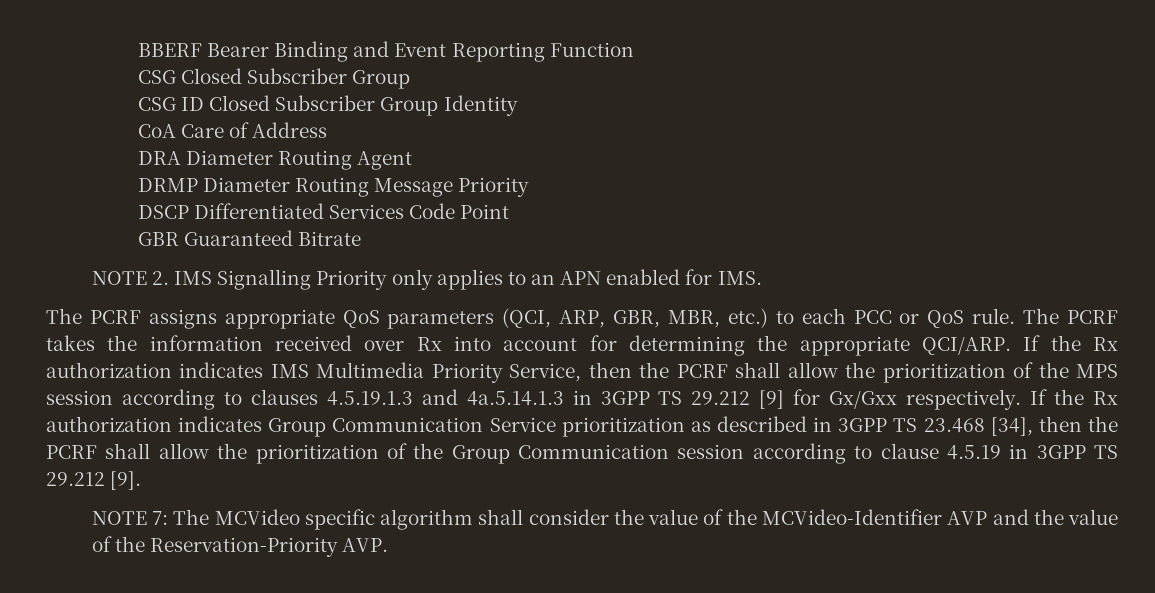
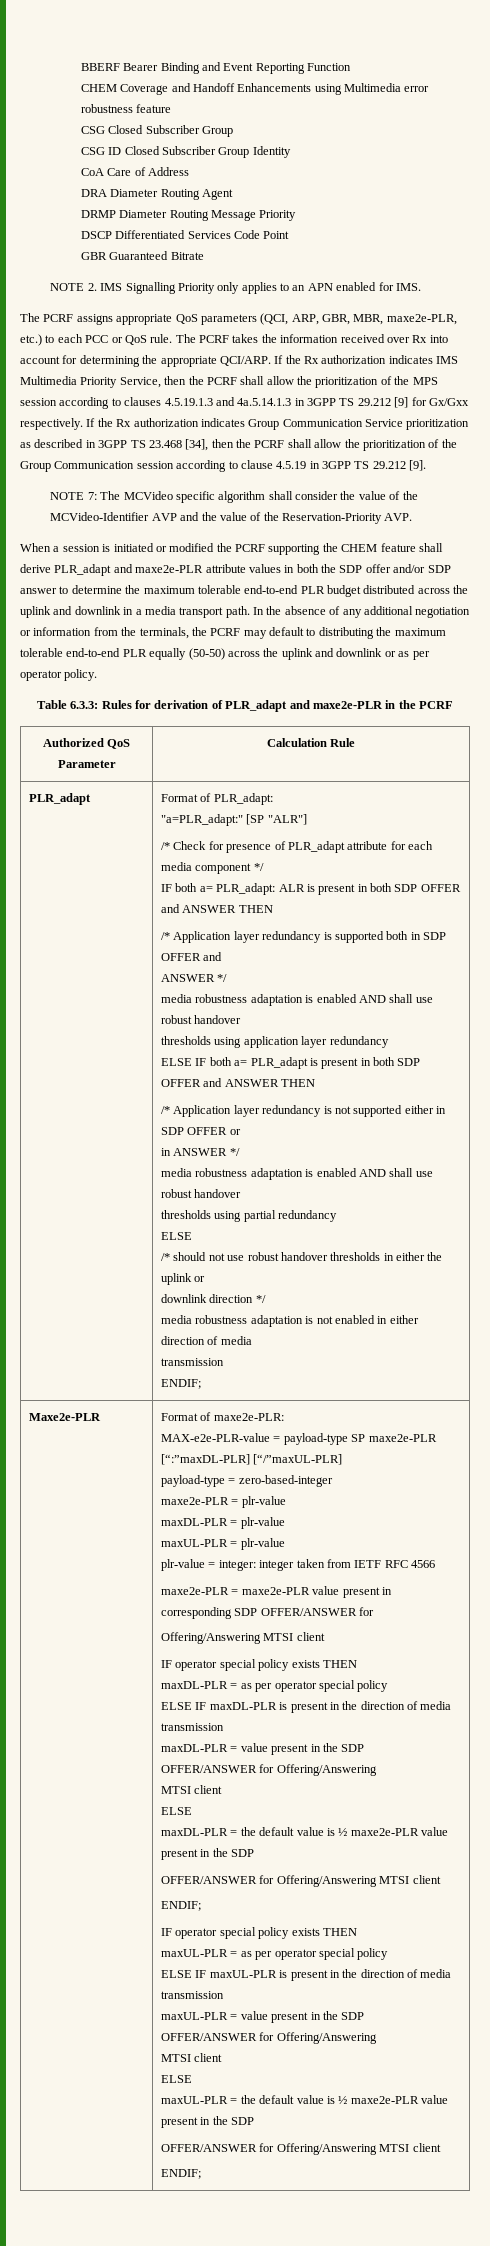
+ CHEM Coverage and Handoff Enhancements using Multimedia error robustness feature
- The PCRF assigns appropriate QoS parameters (QCI, ARP, GBR, MBR, etc.) to each PCC or QoS rule.
+ The PCRF assigns appropriate QoS parameters (QCI, ARP, GBR, MBR, maxe2e-PLR, etc.) to each PCC or QoS rule.
+ When a session is initiated or modified the PCRF supporting the CHEM feature shall derive PLR_adapt and maxe2e-PLR attribute values in both the SDP offer and/or SDP answer to determine the maximum tolerable end-to-end PLR budget distributed across the uplink and downlink in a media transport path. In the absence of any additional negotiation or information from the terminals, the PCRF may default to distributing the maximum tolerable end-to-end PLR equally (50-50) across the uplink and downlink or as per operator policy.
+ Table 6.3.3: Rules for derivation of PLR_adapt and maxe2e-PLR in the PCRF
+ Authorized QoS Parameter | Calculation Rule
+ PLR_adapt | Format of PLR_adapt:
+ "a=PLR_adapt:" [SP "ALR"]
+ /* Check for presence of PLR_adapt attribute for each media component */
+ IF both a= PLR_adapt: ALR is present in both SDP OFFER and ANSWER THEN
+ /* Application layer redundancy is supported both in SDP OFFER and
+ ANSWER */
+ media robustness adaptation is enabled AND shall use robust handover
+ thresholds using application layer redundancy
+ ELSE IF both a= PLR_adapt is present in both SDP OFFER and ANSWER THEN
+ /* Application layer redundancy is not supported either in SDP OFFER or
+ in ANSWER */
+ media robustness adaptation is enabled AND shall use robust handover
+ thresholds using partial redundancy
+ ELSE
+ /* should not use robust handover thresholds in either the uplink or
+ downlink direction */
+ media robustness adaptation is not enabled in either direction of media
+ transmission
+ ENDIF;
+ Maxe2e-PLR | Format of maxe2e-PLR:
+ MAX-e2e-PLR-value = payload-type SP maxe2e-PLR [“:”maxDL-PLR] [“/”maxUL-PLR]
+ payload-type = zero-based-integer
+ maxe2e-PLR = plr-value
+ maxDL-PLR = plr-value
+ maxUL-PLR = plr-value
+ plr-value = integer: integer taken from IETF RFC 4566
+ maxe2e-PLR = maxe2e-PLR value present in corresponding SDP OFFER/ANSWER for
+ Offering/Answering MTSI client
+ IF operator special policy exists THEN
+ maxDL-PLR = as per operator special policy
+ ELSE IF maxDL-PLR is present in the direction of media transmission
+ maxDL-PLR = value present in the SDP OFFER/ANSWER for Offering/Answering
+ MTSI client
+ ELSE
+ maxDL-PLR = the default value is ½ maxe2e-PLR value present in the SDP
+ OFFER/ANSWER for Offering/Answering MTSI client
+ ENDIF;
+ IF operator special policy exists THEN
+ maxUL-PLR = as per operator special policy
+ ELSE IF maxUL-PLR is present in the direction of media transmission
+ maxUL-PLR = value present in the SDP OFFER/ANSWER for Offering/Answering
+ MTSI client
+ ELSE
+ maxUL-PLR = the default value is ½ maxe2e-PLR value present in the SDP
+ OFFER/ANSWER for Offering/Answering MTSI client
+ ENDIF;

